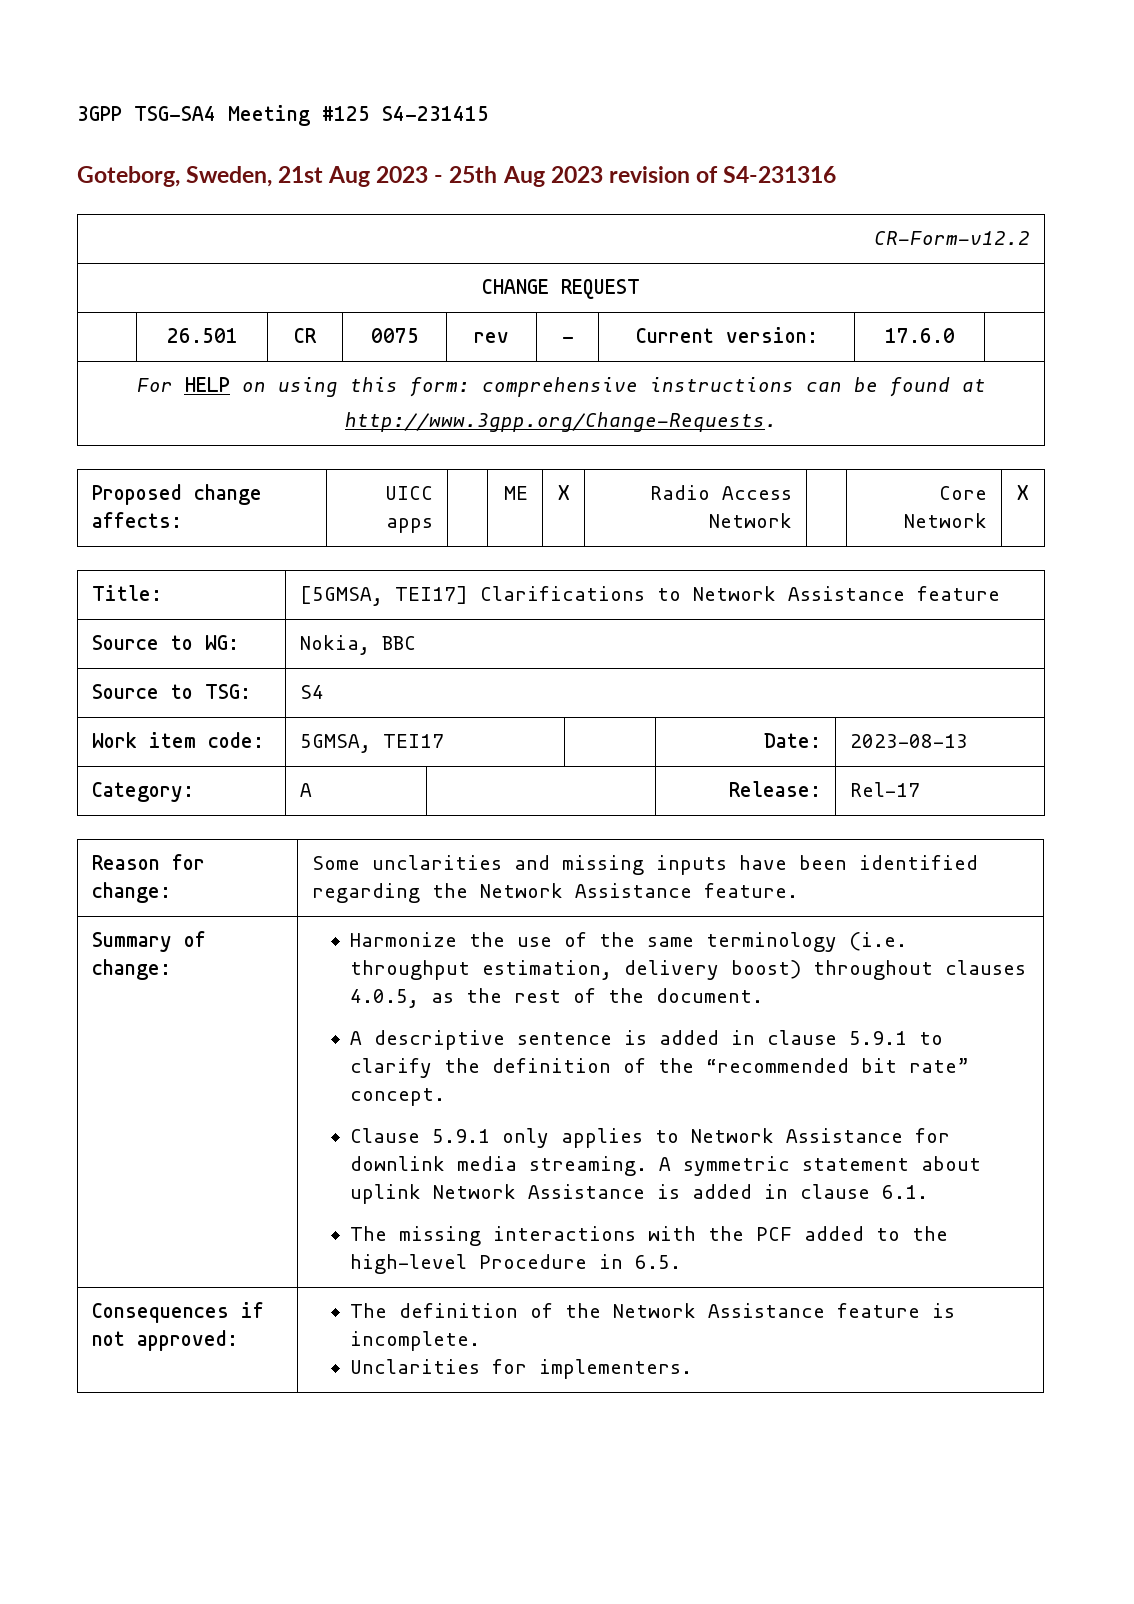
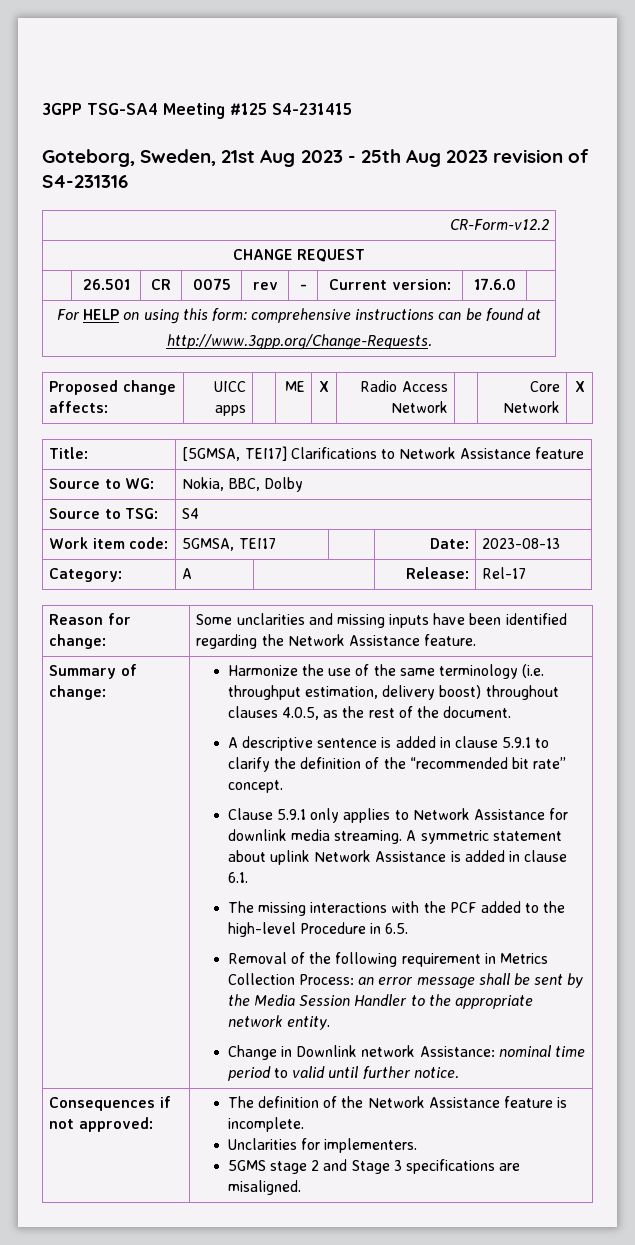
- Source to WG: | Nokia, BBC
+ Source to WG: | Nokia, BBC, Dolby
+ Removal of the following requirement in Metrics Collection Process: an error message shall be sent by the Media Session Handler to the appropriate network entity.
+ Change in Downlink network Assistance: nominal time period to valid until further notice.
  Consequences if not approved: | The definition of the Network Assistance feature is incomplete.
  Unclarities for implementers.
+ 5GMS stage 2 and Stage 3 specifications are misaligned.

